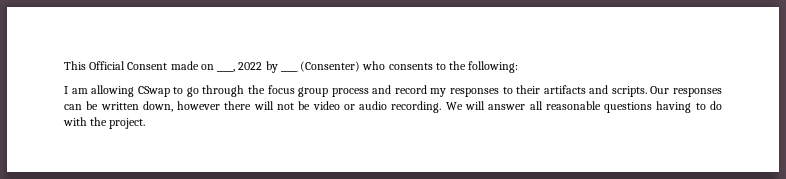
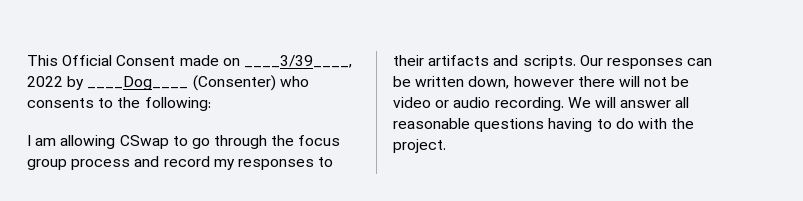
- This Official Consent made on ____, 2022 by ____ (Consenter) who consents to the following:
+ This Official Consent made on ____3/39____, 2022 by ____Dog____ (Consenter) who consents to the following:

